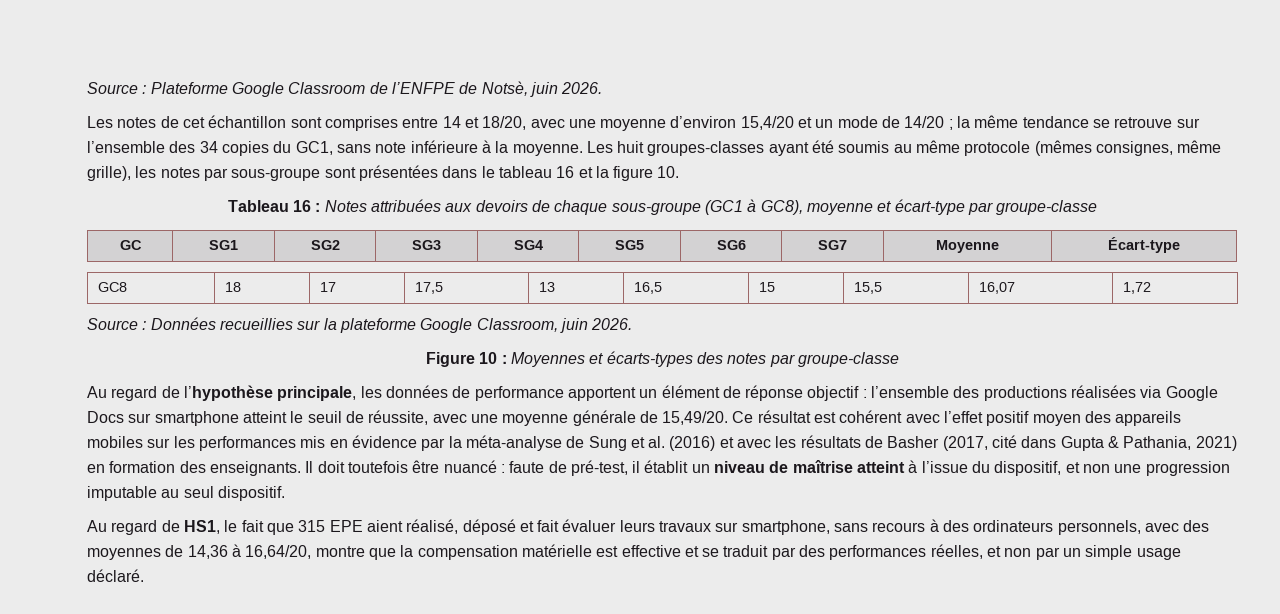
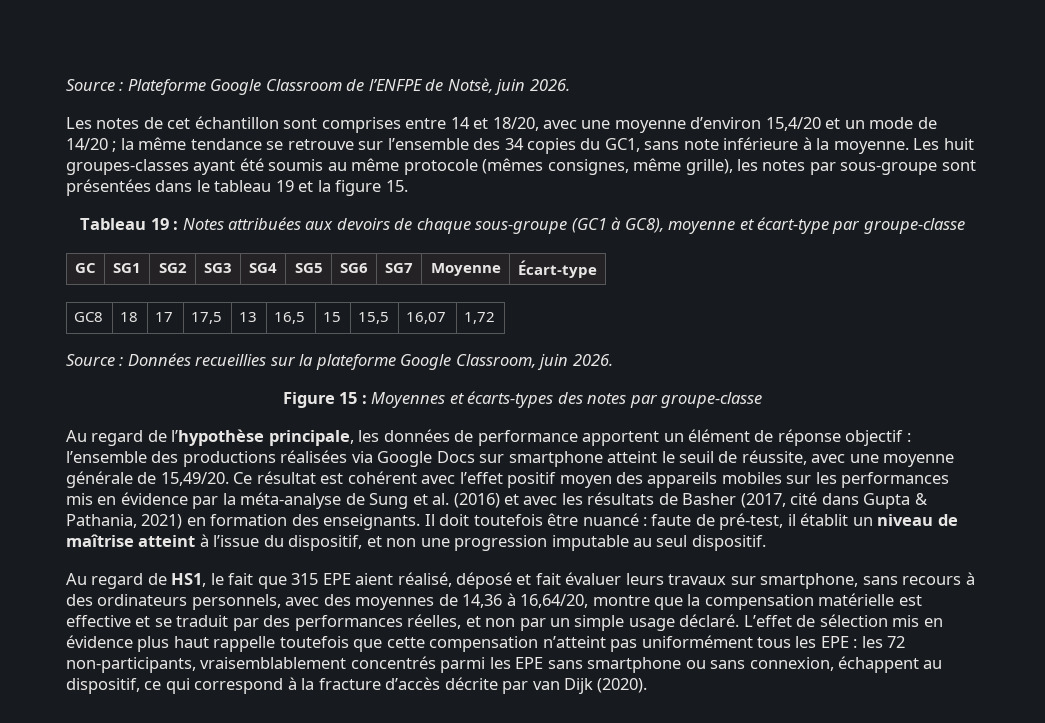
- Les huit groupes-classes ayant été soumis au même protocole (mêmes consignes, même grille), les notes par sous-groupe sont présentées dans le tableau 16 et la figure 10.
+ Les huit groupes-classes ayant été soumis au même protocole (mêmes consignes, même grille), les notes par sous-groupe sont présentées dans le tableau 19 et la figure 15.
- Tableau 16 : Notes attribuées aux devoirs de chaque sous-groupe (GC1 à GC8), moyenne et écart-type par groupe-classe
+ Tableau 19 : Notes attribuées aux devoirs de chaque sous-groupe (GC1 à GC8), moyenne et écart-type par groupe-classe
- Figure 10 : Moyennes et écarts-types des notes par groupe-classe
+ Figure 15 : Moyennes et écarts-types des notes par groupe-classe
+ L’effet de sélection mis en évidence plus haut rappelle toutefois que cette compensation n’atteint pas uniformément tous les EPE : les 72 non-participants, vraisemblablement concentrés parmi les EPE sans smartphone ou sans connexion, échappent au dispositif, ce qui correspond à la fracture d’accès décrite par van Dijk (2020).

